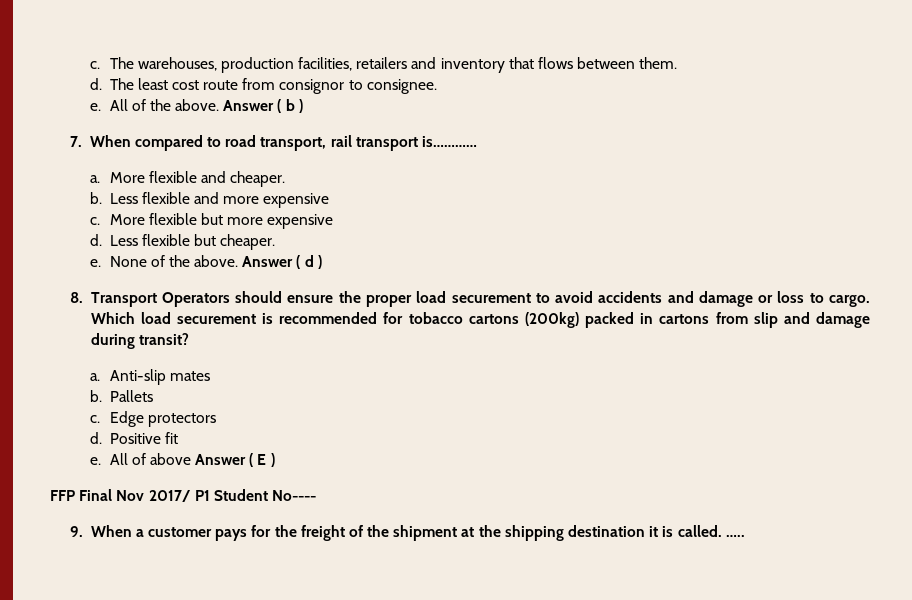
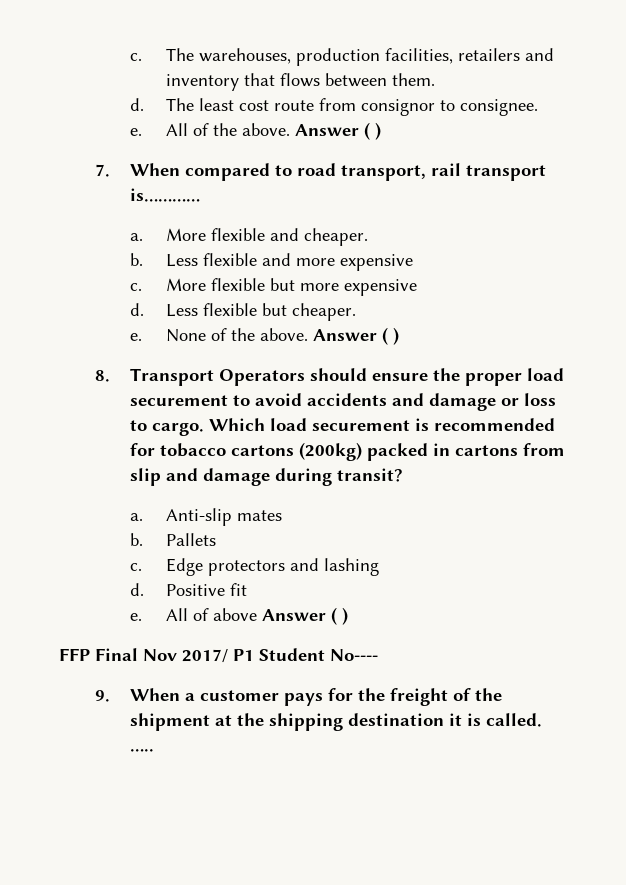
- All of the above. Answer ( b )
+ All of the above. Answer ( )
- None of the above. Answer ( d )
+ None of the above. Answer ( )
- Edge protectors
+ Edge protectors and lashing
- All of above Answer ( E )
+ All of above Answer ( )

